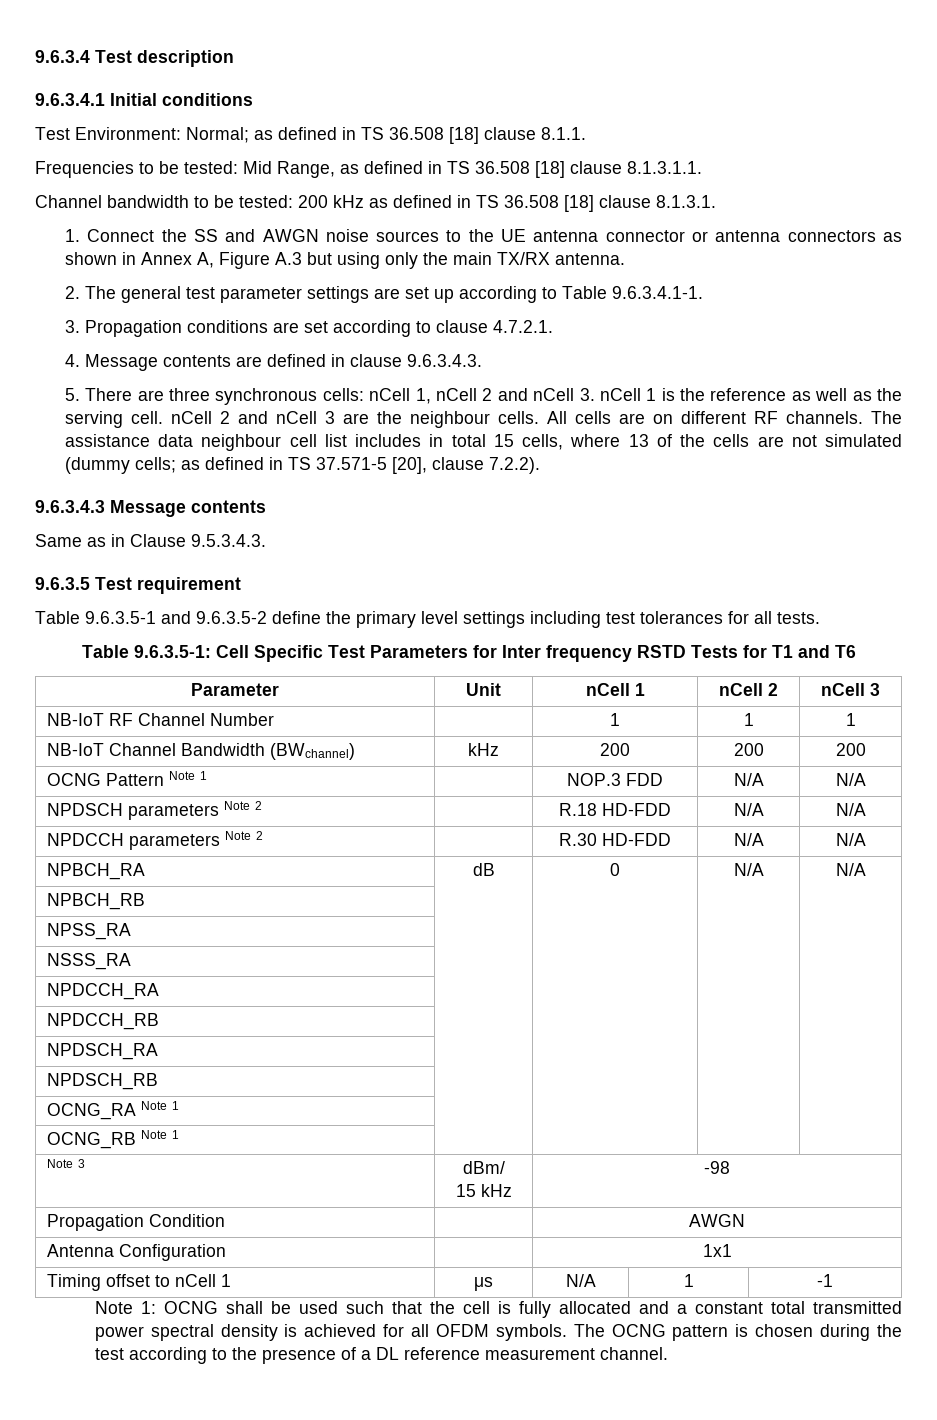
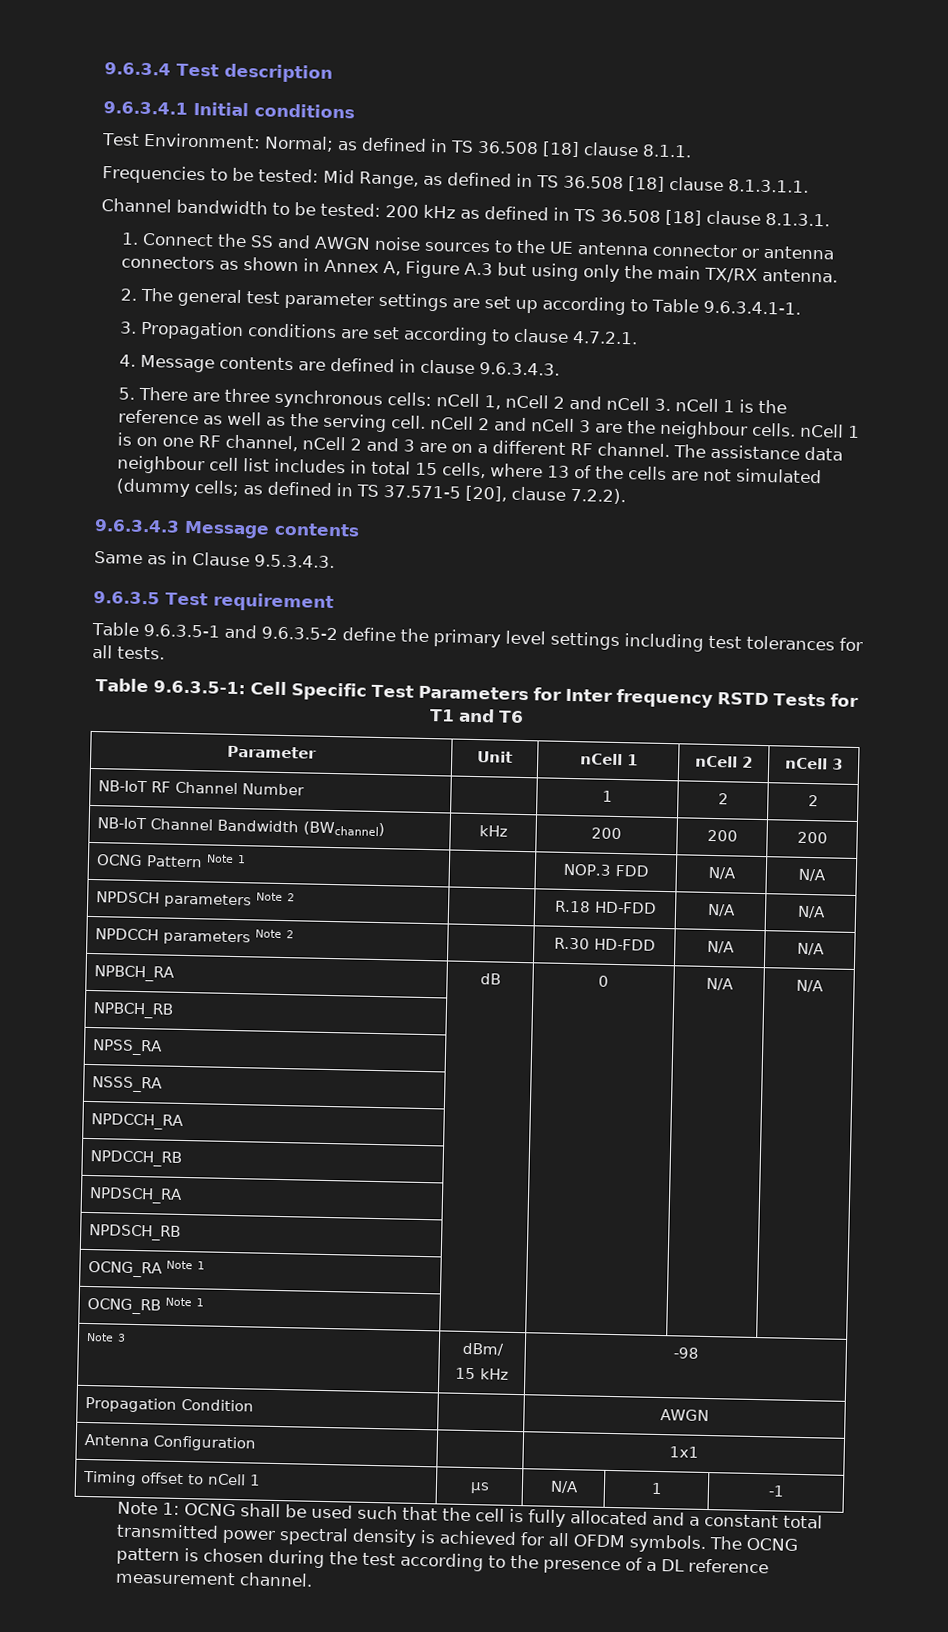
- 5. There are three synchronous cells: nCell 1, nCell 2 and nCell 3. nCell 1 is the reference as well as the serving cell. nCell 2 and nCell 3 are the neighbour cells. All cells are on different RF channels.
+ 5. There are three synchronous cells: nCell 1, nCell 2 and nCell 3. nCell 1 is the reference as well as the serving cell. nCell 2 and nCell 3 are the neighbour cells. nCell 1 is on one RF channel, nCell 2 and 3 are on a different RF channel.
- NB-IoT RF Channel Number | | 1 | 1 | 1
+ NB-IoT RF Channel Number | | 1 | 2 | 2

